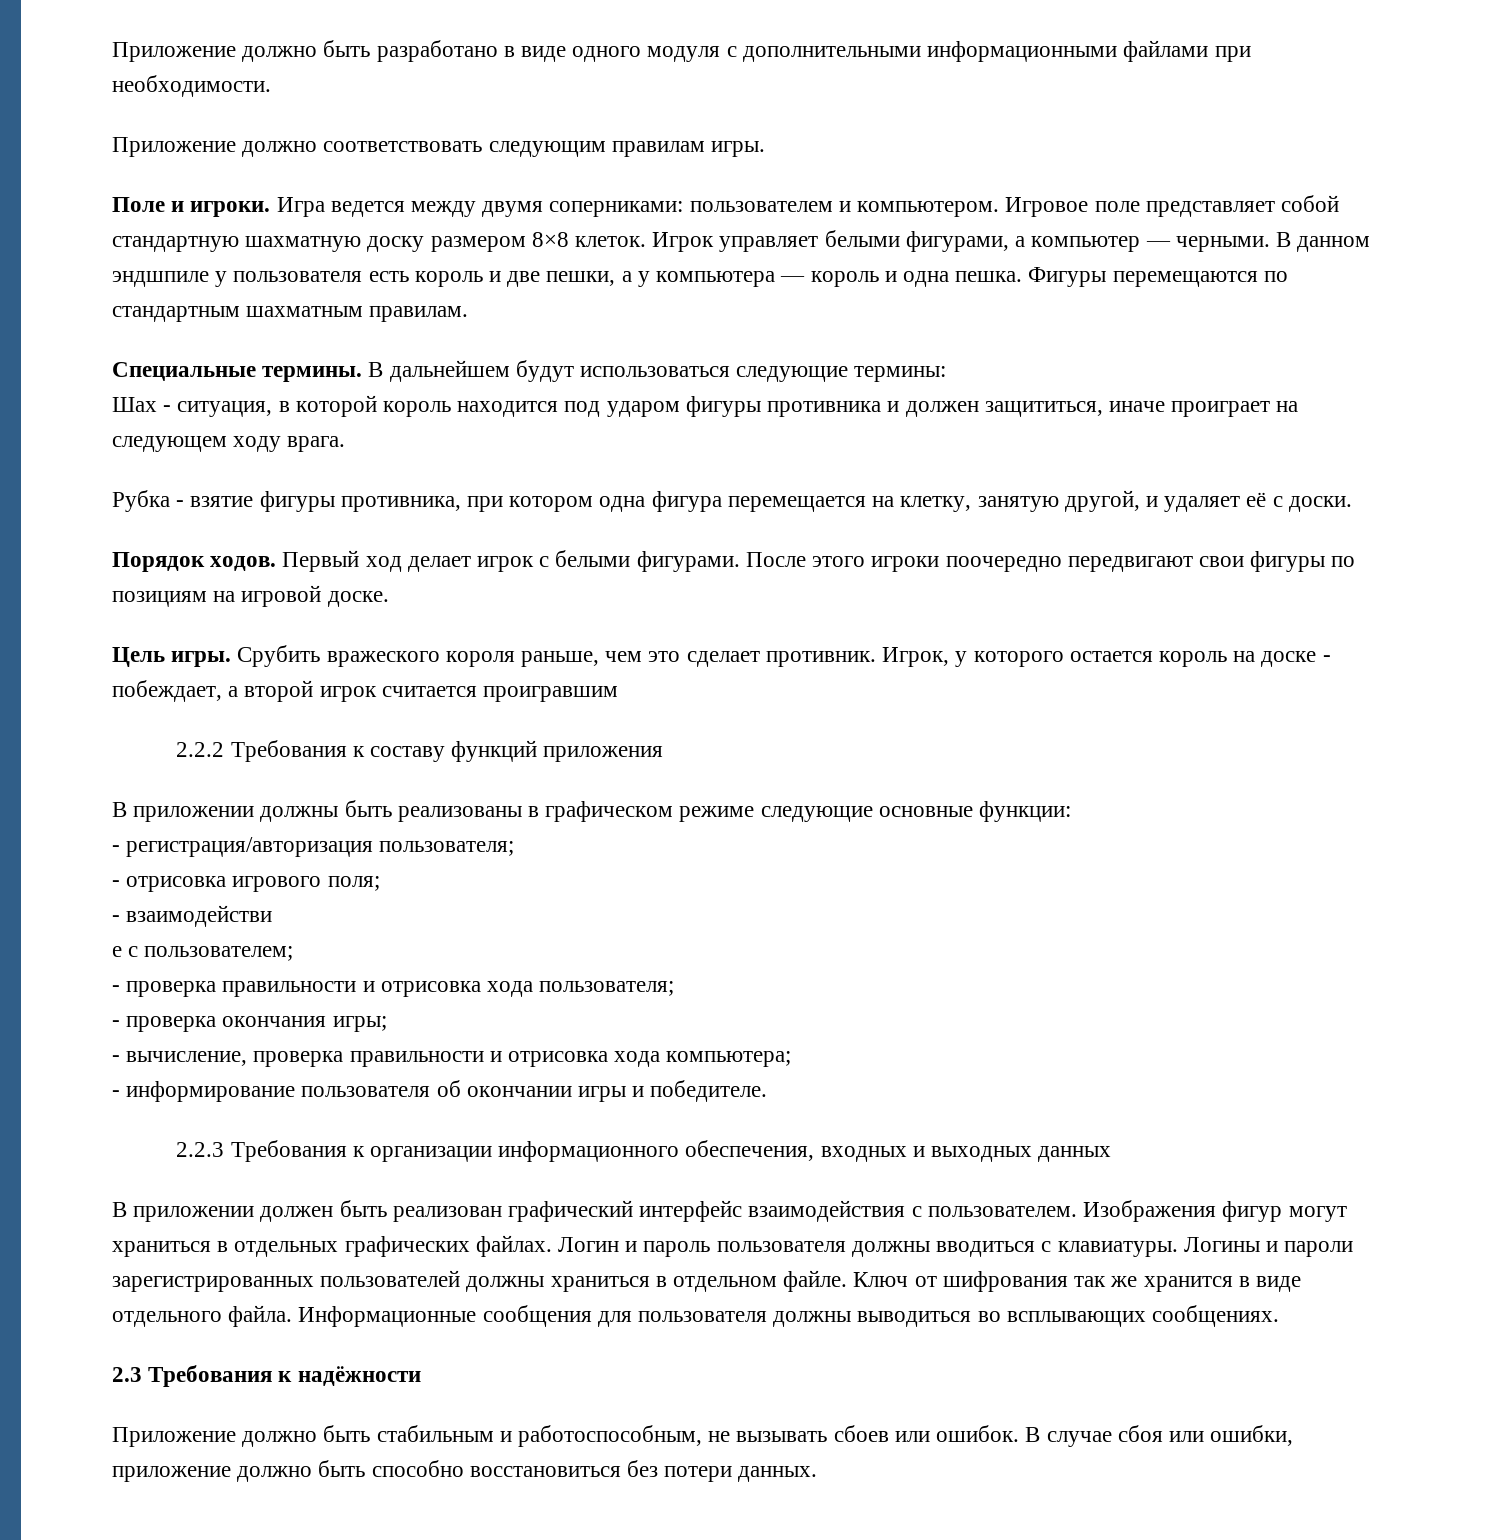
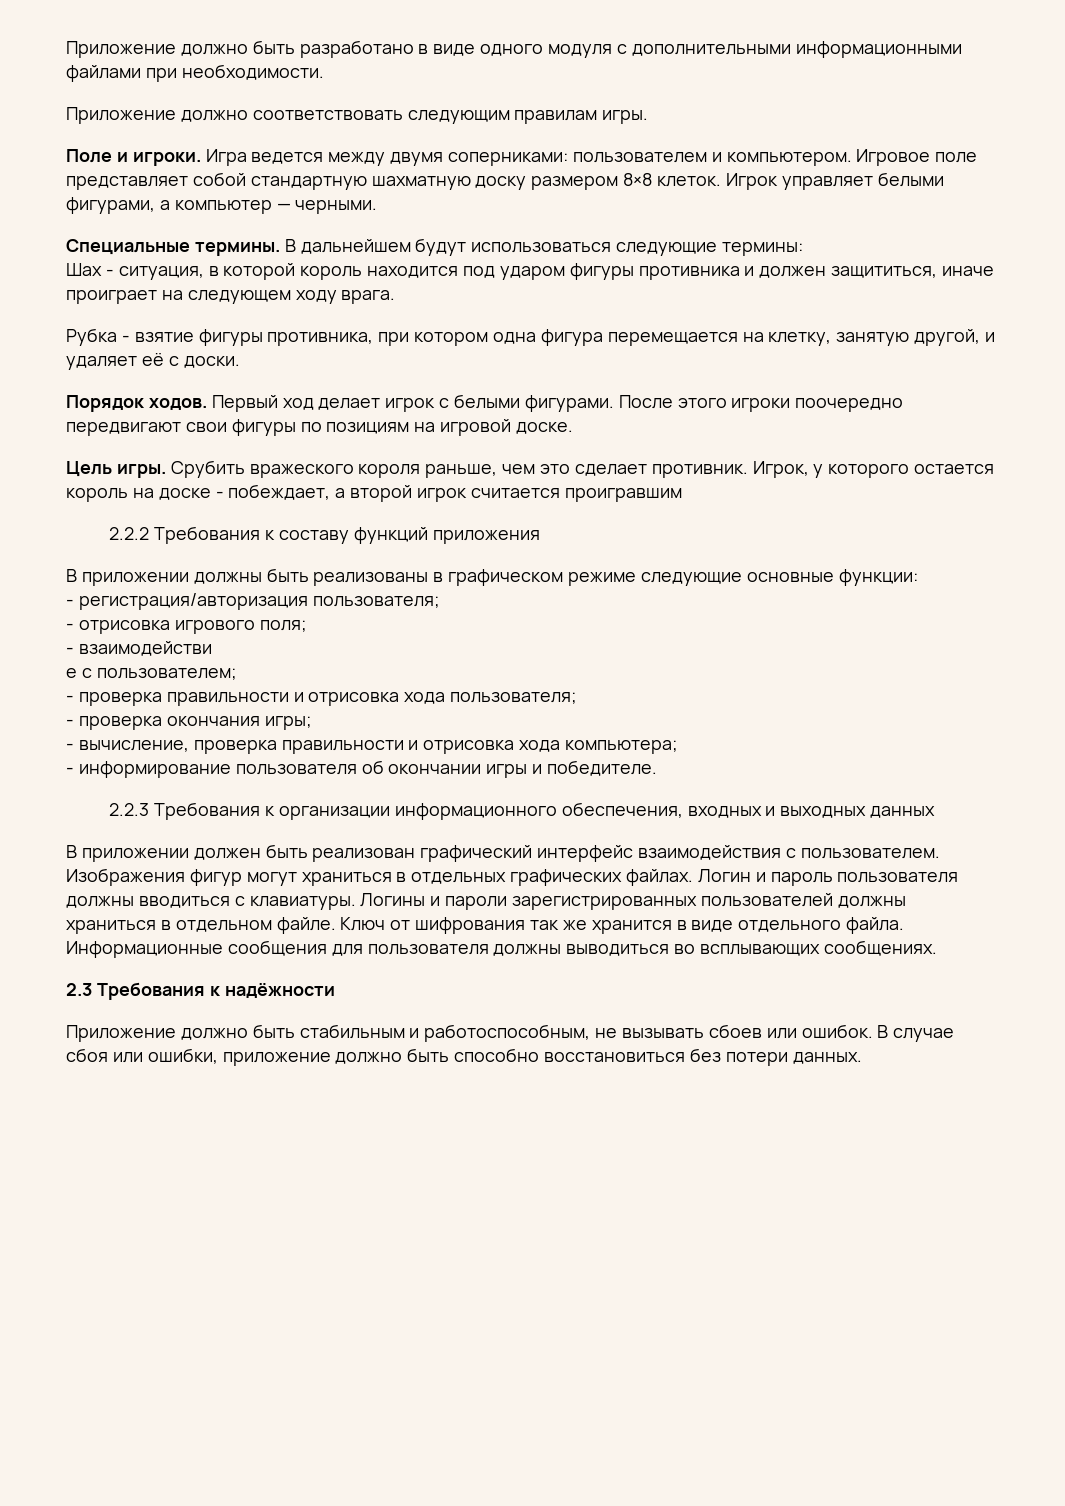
- В данном эндшпиле у пользователя есть король и две пешки, а у компьютера — король и одна пешка. Фигуры перемещаются по стандартным шахматным правилам.

